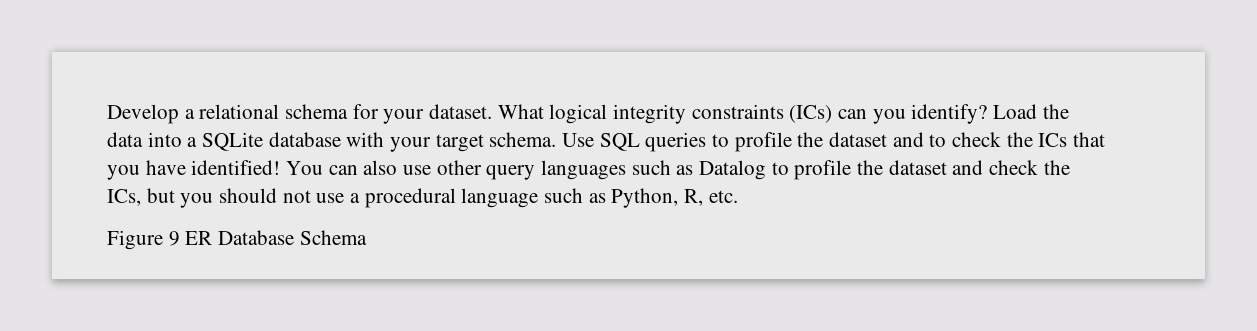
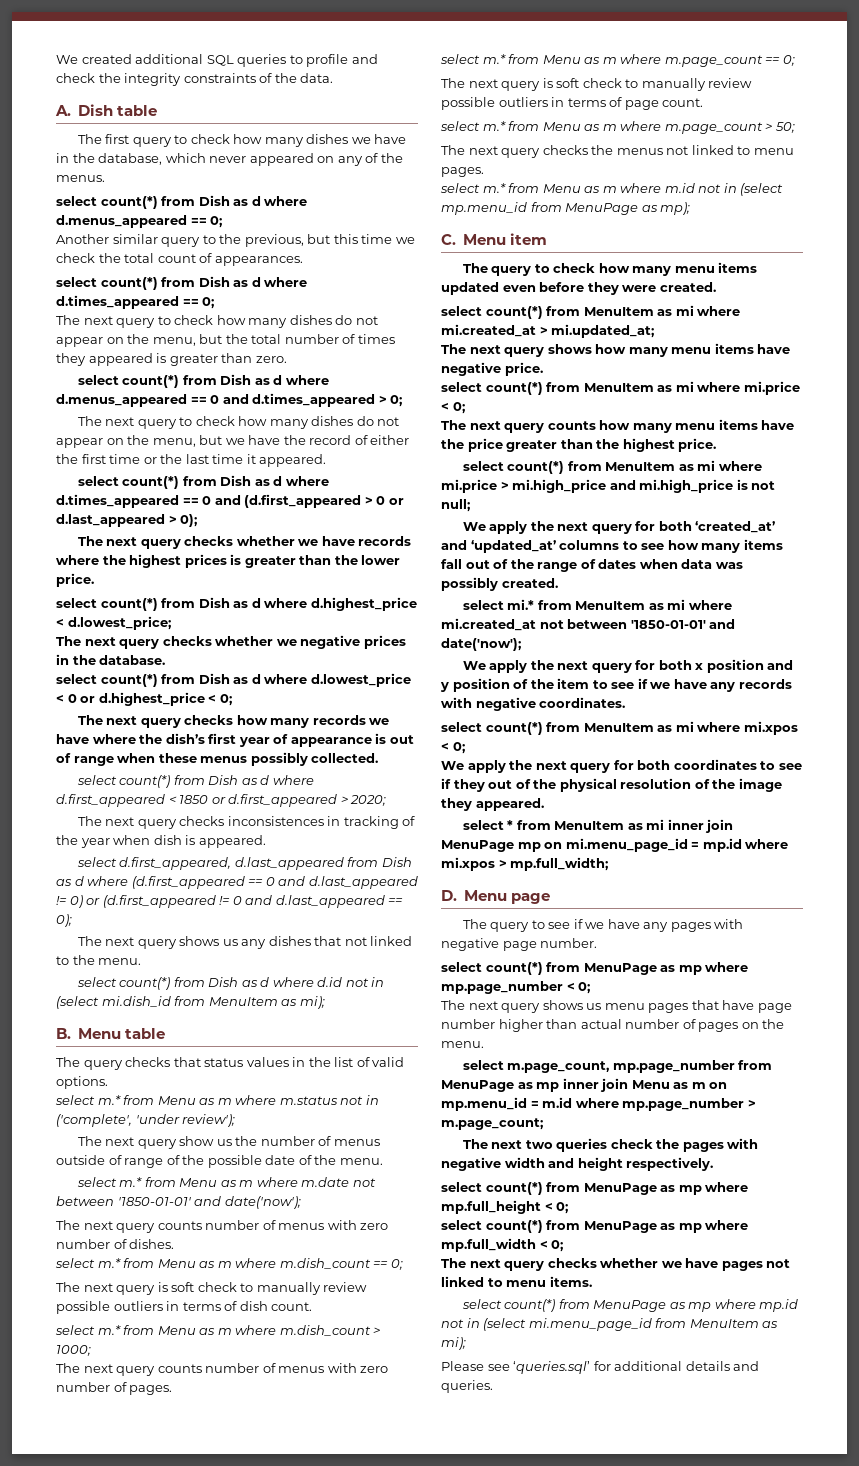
- Develop a relational schema for your dataset. What logical integrity constraints (ICs) can you identify? Load the data into a SQLite database with your target schema. Use SQL queries to profile the dataset and to check the ICs that you have identified! You can also use other query languages such as Datalog to profile the dataset and check the ICs, but you should not use a procedural language such as Python, R, etc.
- Figure 9 ER Database Schema
+ We created additional SQL queries to profile and check the integrity constraints of the data.
+ A. Dish table
+ The first query to check how many dishes we have in the database, which never appeared on any of the menus.
+ select count(*) from Dish as d where d.menus_appeared == 0;
+ Another similar query to the previous, but this time we check the total count of appearances.
+ select count(*) from Dish as d where d.times_appeared == 0;
+ The next query to check how many dishes do not appear on the menu, but the total number of times they appeared is greater than zero.
+ select count(*) from Dish as d where d.menus_appeared == 0 and d.times_appeared > 0;
+ The next query to check how many dishes do not appear on the menu, but we have the record of either the first time or the last time it appeared.
+ select count(*) from Dish as d where d.times_appeared == 0 and (d.first_appeared > 0 or d.last_appeared > 0);
+ The next query checks whether we have records where the highest prices is greater than the lower price.
+ select count(*) from Dish as d where d.highest_price < d.lowest_price;
+ The next query checks whether we negative prices in the database.
+ select count(*) from Dish as d where d.lowest_price < 0 or d.highest_price < 0;
+ The next query checks how many records we have where the dish’s first year of appearance is out of range when these menus possibly collected.
+ select count(*) from Dish as d where d.first_appeared < 1850 or d.first_appeared > 2020;
+ The next query checks inconsistences in tracking of the year when dish is appeared.
+ select d.first_appeared, d.last_appeared from Dish as d where (d.first_appeared == 0 and d.last_appeared != 0) or (d.first_appeared != 0 and d.last_appeared == 0);
+ The next query shows us any dishes that not linked to the menu.
+ select count(*) from Dish as d where d.id not in (select mi.dish_id from MenuItem as mi);
+ B. Menu table
+ The query checks that status values in the list of valid options.
+ select m.* from Menu as m where m.status not in ('complete', 'under review');
+ The next query show us the number of menus outside of range of the possible date of the menu.
+ select m.* from Menu as m where m.date not between '1850-01-01' and date('now');
+ The next query counts number of menus with zero number of dishes.
+ select m.* from Menu as m where m.dish_count == 0;
+ The next query is soft check to manually review possible outliers in terms of dish count.
+ select m.* from Menu as m where m.dish_count > 1000;
+ The next query counts number of menus with zero number of pages.
+ select m.* from Menu as m where m.page_count == 0;
+ The next query is soft check to manually review possible outliers in terms of page count.
+ select m.* from Menu as m where m.page_count > 50;
+ The next query checks the menus not linked to menu pages.
+ select m.* from Menu as m where m.id not in (select mp.menu_id from MenuPage as mp);
+ C. Menu item
+ The query to check how many menu items updated even before they were created.
+ select count(*) from MenuItem as mi where mi.created_at > mi.updated_at;
+ The next query shows how many menu items have negative price.
+ select count(*) from MenuItem as mi where mi.price < 0;
+ The next query counts how many menu items have the price greater than the highest price.
+ select count(*) from MenuItem as mi where mi.price > mi.high_price and mi.high_price is not null;
+ We apply the next query for both ‘created_at’ and ‘updated_at’ columns to see how many items fall out of the range of dates when data was possibly created.
+ select mi.* from MenuItem as mi where mi.created_at not between '1850-01-01' and date('now');
+ We apply the next query for both x position and y position of the item to see if we have any records with negative coordinates.
+ select count(*) from MenuItem as mi where mi.xpos < 0;
+ We apply the next query for both coordinates to see if they out of the physical resolution of the image they appeared.
+ select * from MenuItem as mi inner join MenuPage mp on mi.menu_page_id = mp.id where mi.xpos > mp.full_width;
+ D. Menu page
+ The query to see if we have any pages with negative page number.
+ select count(*) from MenuPage as mp where mp.page_number < 0;
+ The next query shows us menu pages that have page number higher than actual number of pages on the menu.
+ select m.page_count, mp.page_number from MenuPage as mp inner join Menu as m on mp.menu_id = m.id where mp.page_number > m.page_count;
+ The next two queries check the pages with negative width and height respectively.
+ select count(*) from MenuPage as mp where mp.full_height < 0;
+ select count(*) from MenuPage as mp where mp.full_width < 0;
+ The next query checks whether we have pages not linked to menu items.
+ select count(*) from MenuPage as mp where mp.id not in (select mi.menu_page_id from MenuItem as mi);
+ Please see ‘queries.sql’ for additional details and queries.

